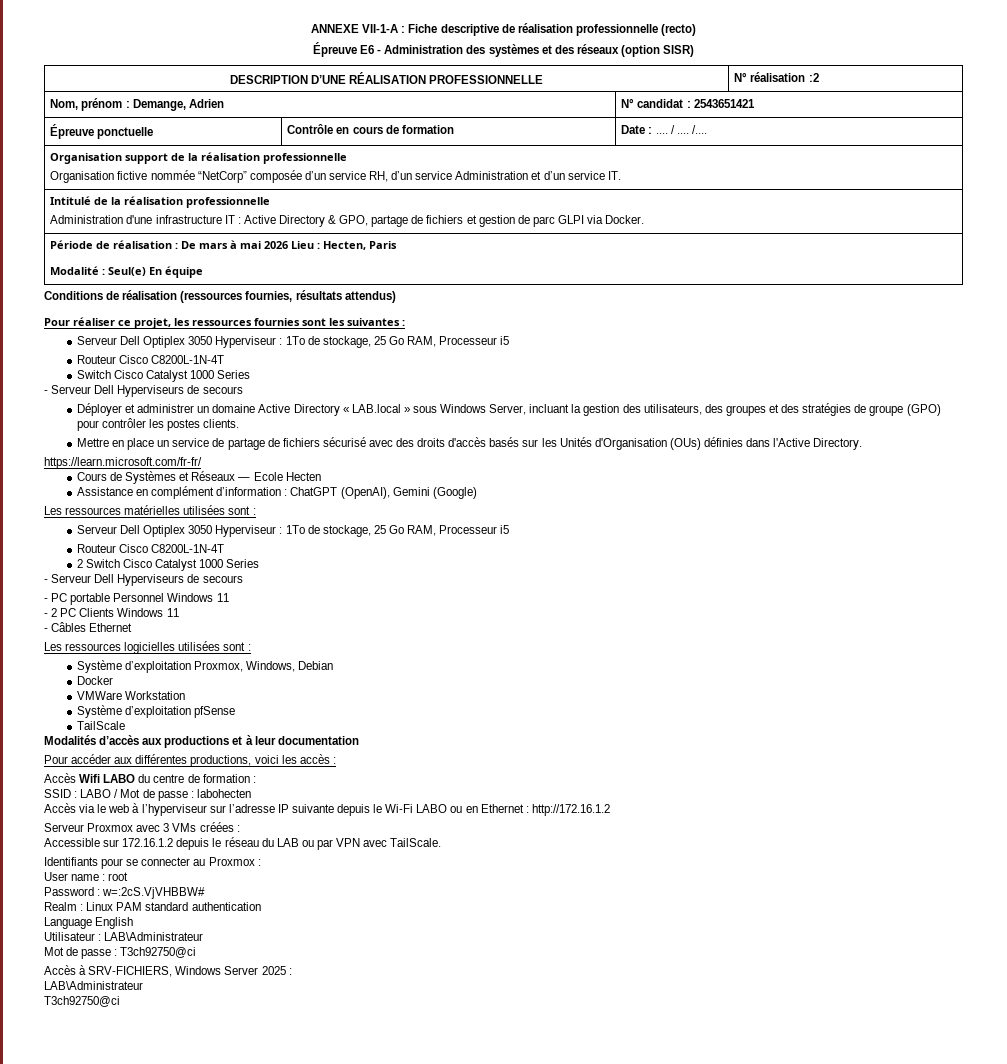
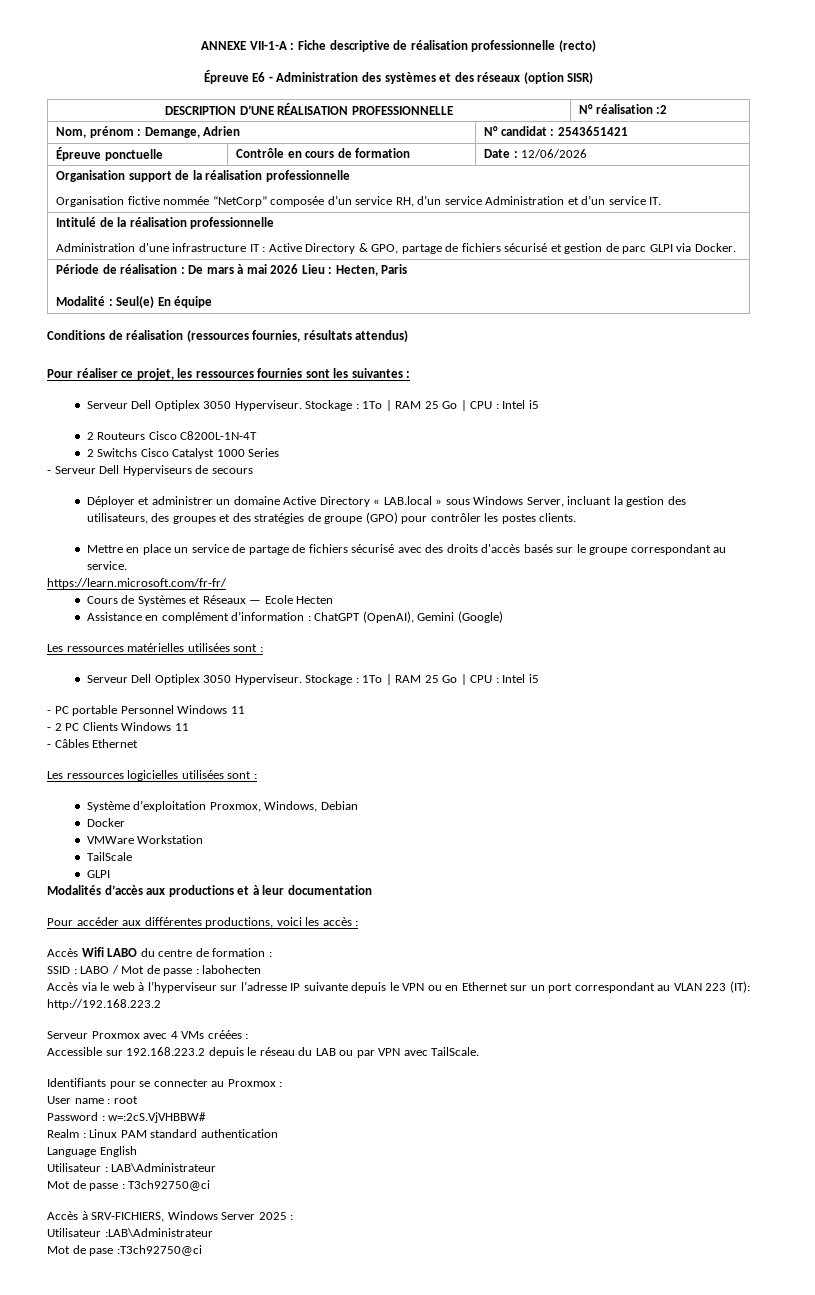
- Épreuve ponctuelle | Contrôle en cours de formation | Date : .... / .... /....
+ Épreuve ponctuelle | Contrôle en cours de formation | Date : 12/06/2026
  Intitulé de la réalisation professionnelle
- Administration d'une infrastructure IT : Active Directory & GPO, partage de fichiers et gestion de parc GLPI via Docker.
+ Administration d'une infrastructure IT : Active Directory & GPO, partage de fichiers sécurisé et gestion de parc GLPI via Docker.
  Pour réaliser ce projet, les ressources fournies sont les suivantes :
- Serveur Dell Optiplex 3050 Hyperviseur : 1To de stockage, 25 Go RAM, Processeur i5
- Routeur Cisco C8200L-1N-4T
- Switch Cisco Catalyst 1000 Series
+ Serveur Dell Optiplex 3050 Hyperviseur. Stockage : 1To | RAM 25 Go | CPU : Intel i5
+ 2 Routeurs Cisco C8200L-1N-4T
+ 2 Switchs Cisco Catalyst 1000 Series
- Mettre en place un service de partage de fichiers sécurisé avec des droits d'accès basés sur les Unités d'Organisation (OUs) définies dans l'Active Directory.
+ Mettre en place un service de partage de fichiers sécurisé avec des droits d'accès basés sur le groupe correspondant au service.
  Les ressources matérielles utilisées sont :
- Serveur Dell Optiplex 3050 Hyperviseur : 1To de stockage, 25 Go RAM, Processeur i5
- Routeur Cisco C8200L-1N-4T
- 2 Switch Cisco Catalyst 1000 Series
- - Serveur Dell Hyperviseurs de secours
+ Serveur Dell Optiplex 3050 Hyperviseur. Stockage : 1To | RAM 25 Go | CPU : Intel i5
- Système d’exploitation pfSense
  TailScale
+ GLPI
- Accès via le web à l’hyperviseur sur l’adresse IP suivante depuis le Wi-Fi LABO ou en Ethernet : http://172.16.1.2
+ Accès via le web à l’hyperviseur sur l’adresse IP suivante depuis le VPN ou en Ethernet sur un port correspondant au VLAN 223 (IT): http://192.168.223.2
- Serveur Proxmox avec 3 VMs créées :
+ Serveur Proxmox avec 4 VMs créées :
- Accessible sur 172.16.1.2 depuis le réseau du LAB ou par VPN avec TailScale.
+ Accessible sur 192.168.223.2 depuis le réseau du LAB ou par VPN avec TailScale.
  Accès à SRV-FICHIERS, Windows Server 2025 :
- LAB\Administrateur
- T3ch92750@ci
+ Utilisateur :LAB\Administrateur
+ Mot de pase :T3ch92750@ci

